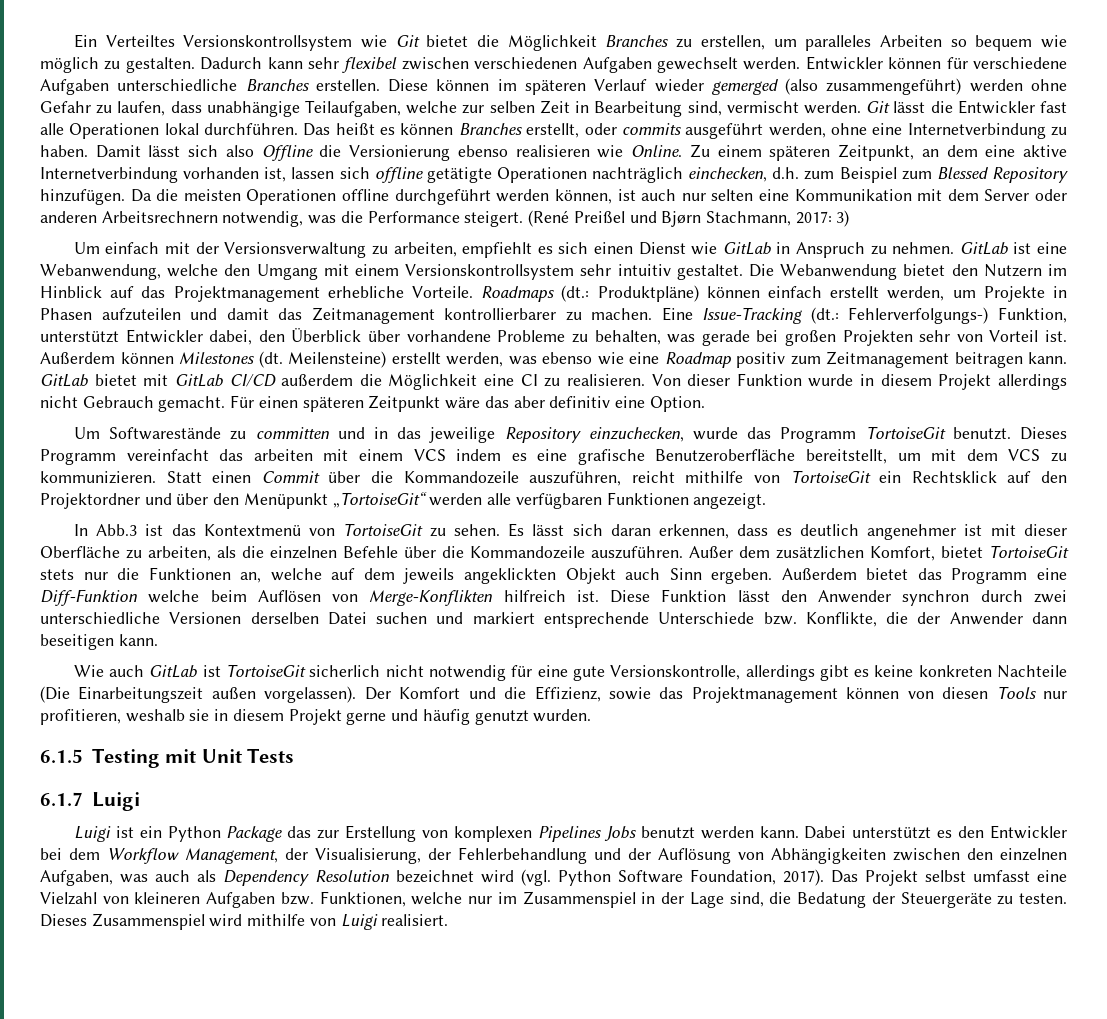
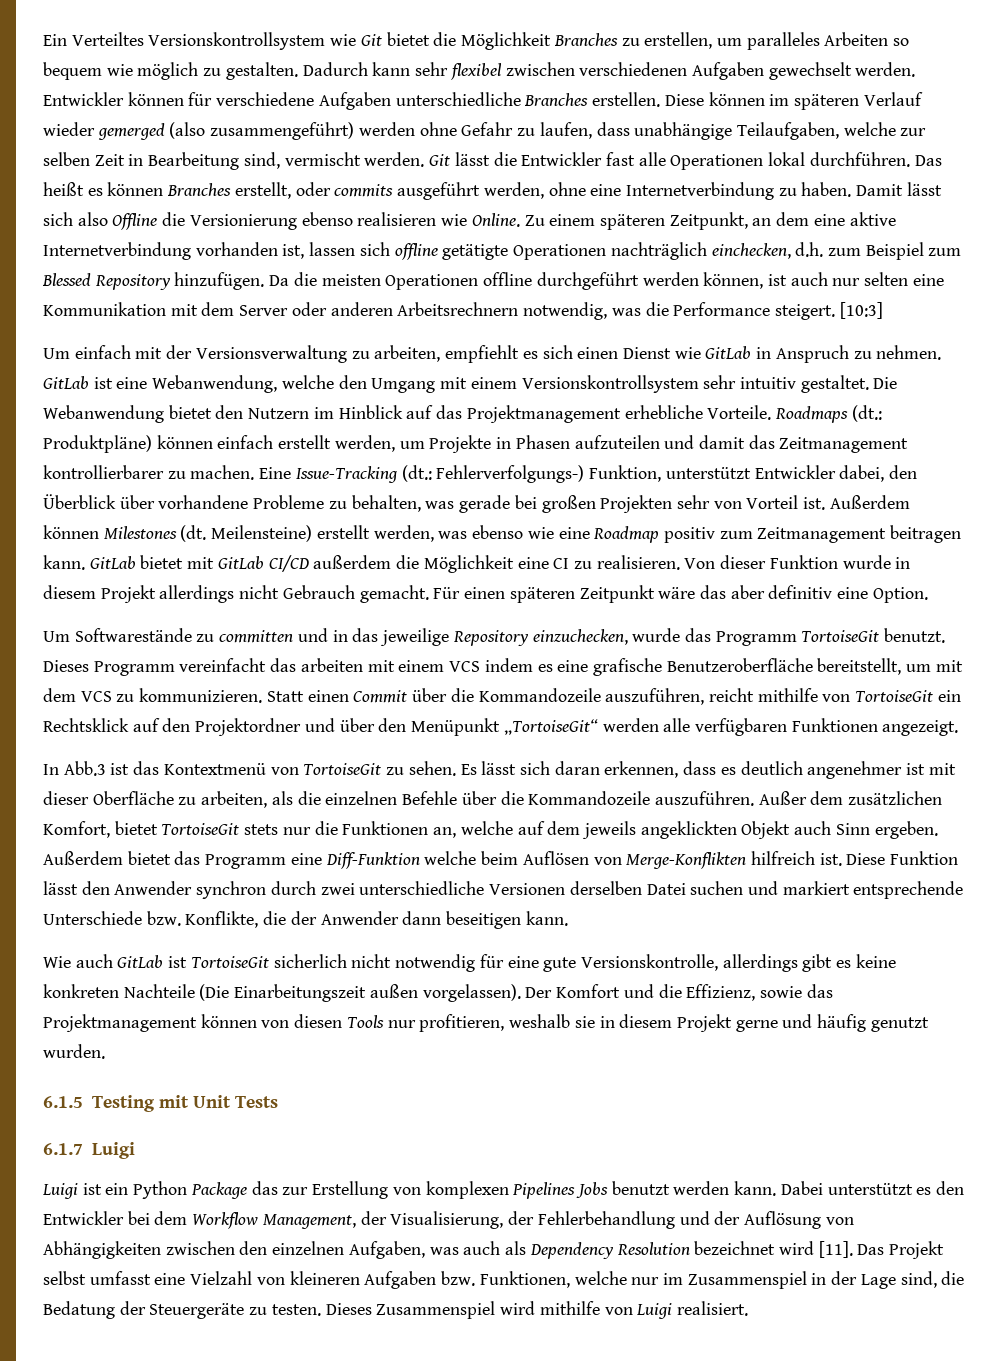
- (René Preißel und Bjørn Stachmann, 2017: 3)
+ [10:3]
- Dabei unterstützt es den Entwickler bei dem Workflow Management, der Visualisierung, der Fehlerbehandlung und der Auflösung von Abhängigkeiten zwischen den einzelnen Aufgaben, was auch als Dependency Resolution bezeichnet wird (vgl. Python Software Foundation, 2017).
+ Dabei unterstützt es den Entwickler bei dem Workflow Management, der Visualisierung, der Fehlerbehandlung und der Auflösung von Abhängigkeiten zwischen den einzelnen Aufgaben, was auch als Dependency Resolution bezeichnet wird [11].

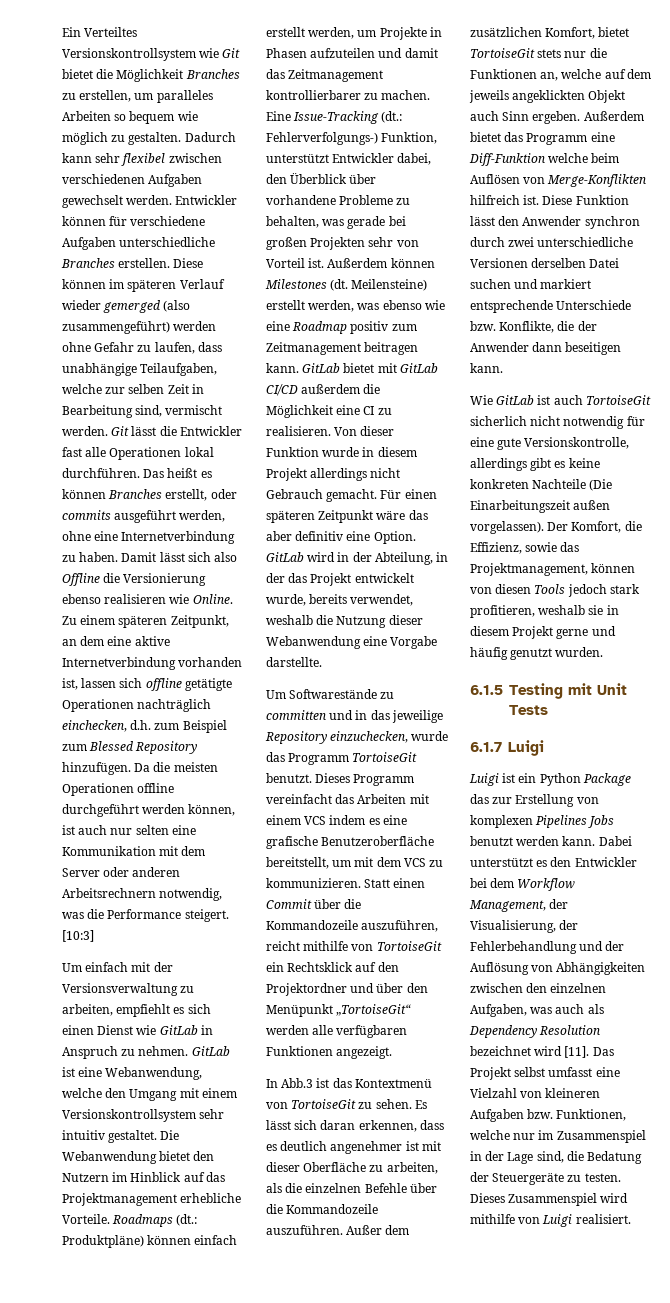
+ GitLab wird in der Abteilung, in der das Projekt entwickelt wurde, bereits verwendet, weshalb die Nutzung dieser Webanwendung eine Vorgabe darstellte.
- Dieses Programm vereinfacht das arbeiten mit einem VCS indem es eine grafische Benutzeroberfläche bereitstellt, um mit dem VCS zu kommunizieren.
+ Dieses Programm vereinfacht das Arbeiten mit einem VCS indem es eine grafische Benutzeroberfläche bereitstellt, um mit dem VCS zu kommunizieren.
- Wie auch GitLab ist TortoiseGit sicherlich nicht notwendig für eine gute Versionskontrolle, allerdings gibt es keine konkreten Nachteile (Die Einarbeitungszeit außen vorgelassen).
+ Wie GitLab ist auch TortoiseGit sicherlich nicht notwendig für eine gute Versionskontrolle, allerdings gibt es keine konkreten Nachteile (Die Einarbeitungszeit außen vorgelassen).
- Der Komfort und die Effizienz, sowie das Projektmanagement können von diesen Tools nur profitieren, weshalb sie in diesem Projekt gerne und häufig genutzt wurden.
+ Der Komfort, die Effizienz, sowie das Projektmanagement, können von diesen Tools jedoch stark profitieren, weshalb sie in diesem Projekt gerne und häufig genutzt wurden.

